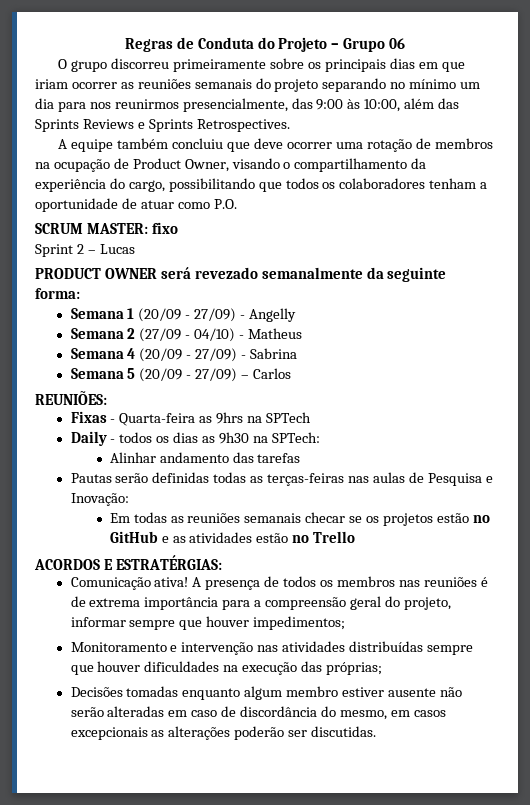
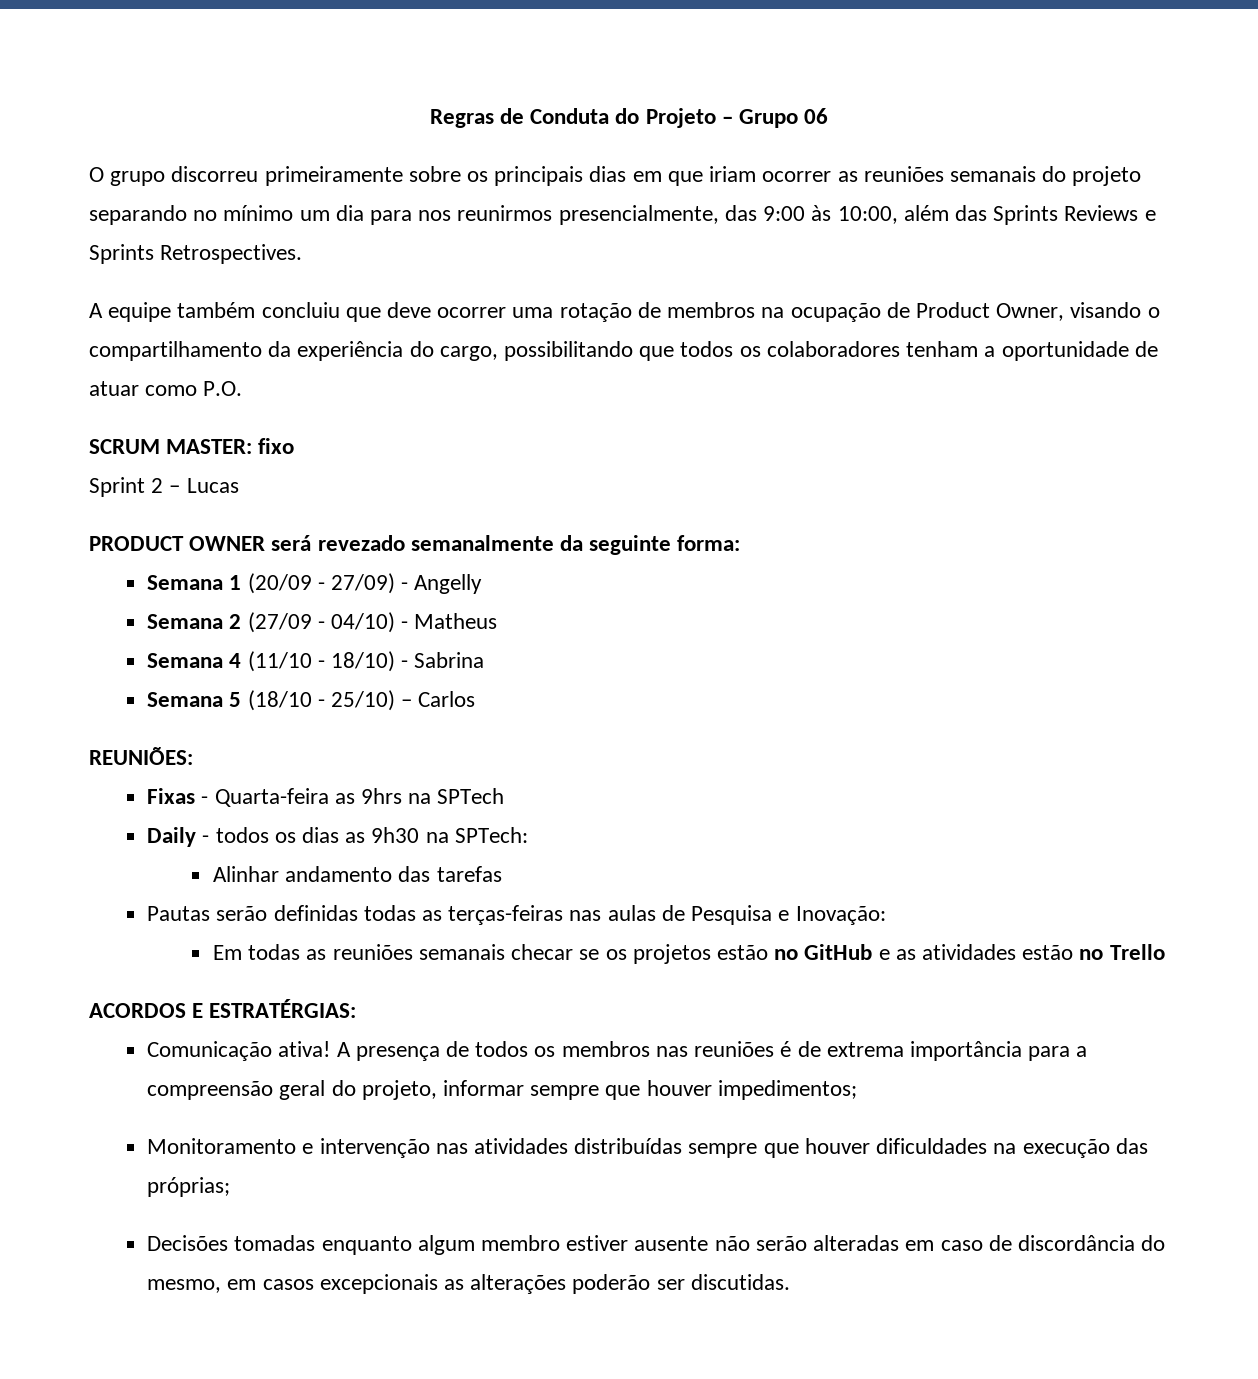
- Semana 4 (20/09 - 27/09) - Sabrina
+ Semana 4 (11/10 - 18/10) - Sabrina
- Semana 5 (20/09 - 27/09) – Carlos
+ Semana 5 (18/10 - 25/10) – Carlos

